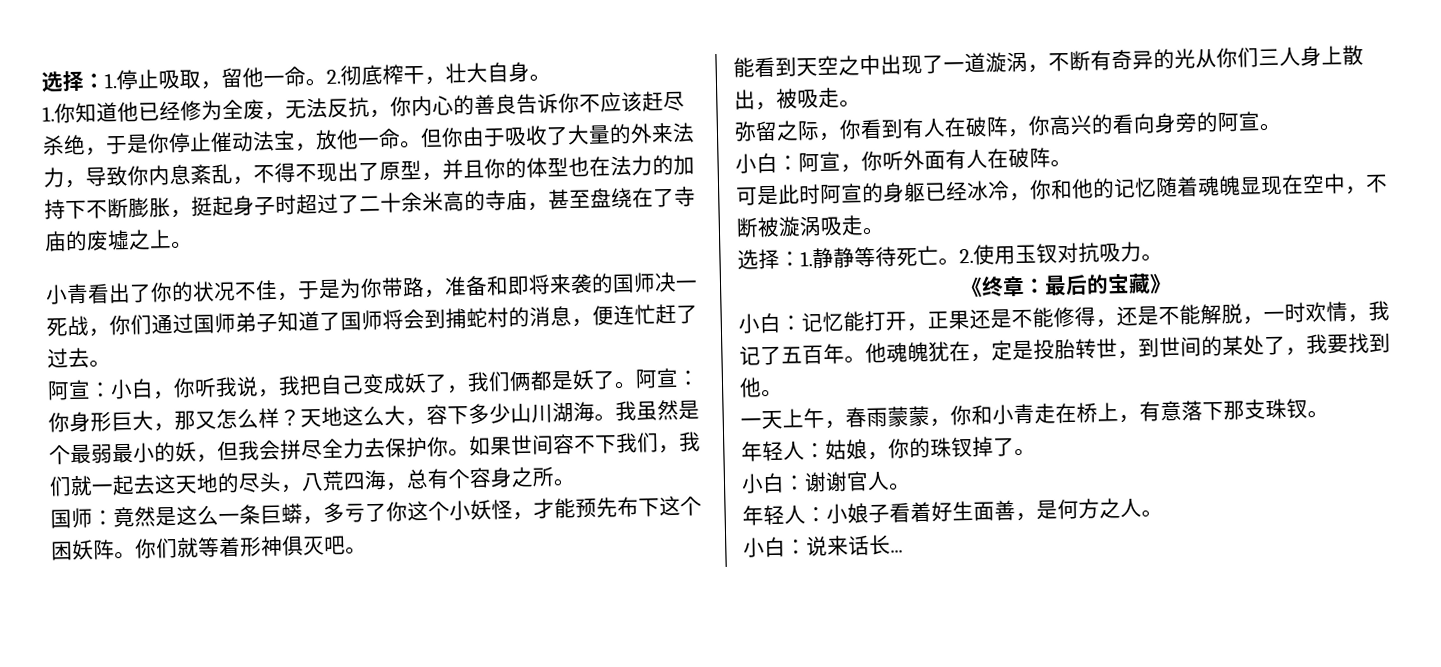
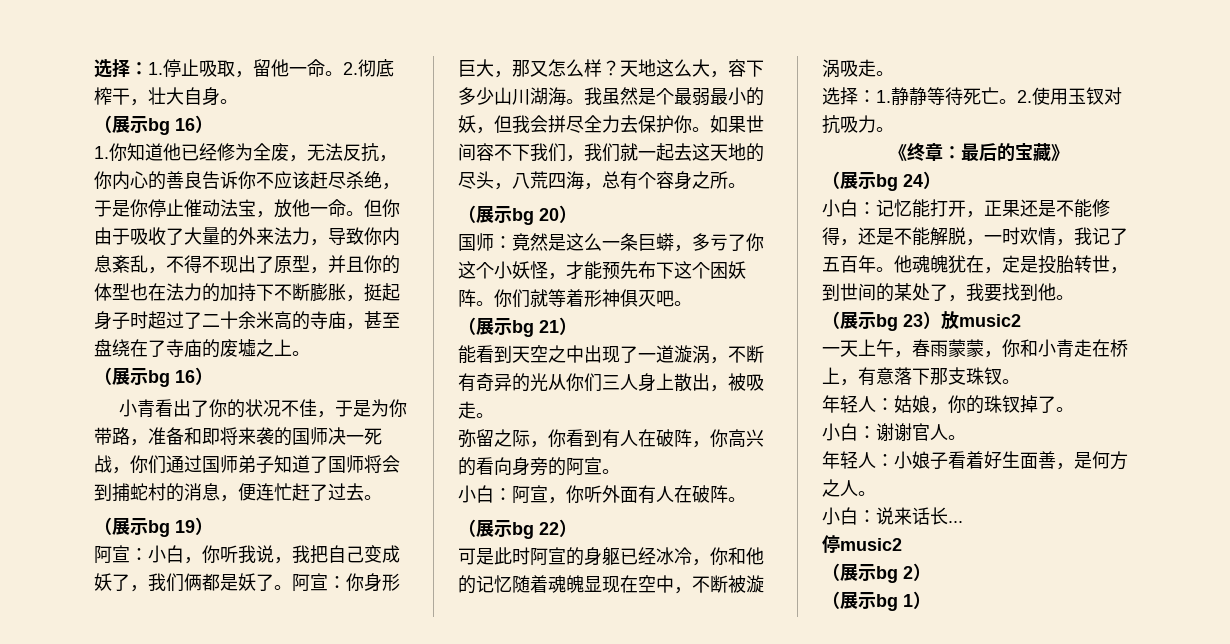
  2.彻底榨干，壮大自身。
+ （展示bg 16）
  但你由于吸收了大量的外来法力，导致你内息紊乱，不得不现出了原型，并且你的体型也在法力的加持下不断膨胀，挺起身子时超过了二十余米高的寺庙，甚至盘绕在了寺庙的废墟之上。
+ （展示bg 16）
+ （展示bg 19）
+ （展示bg 20）
+ （展示bg 21）
+ （展示bg 22）
+ （展示bg 24）
+ （展示bg 23）放music2
+ 停music2
+ （展示bg 2）
+ （展示bg 1）

